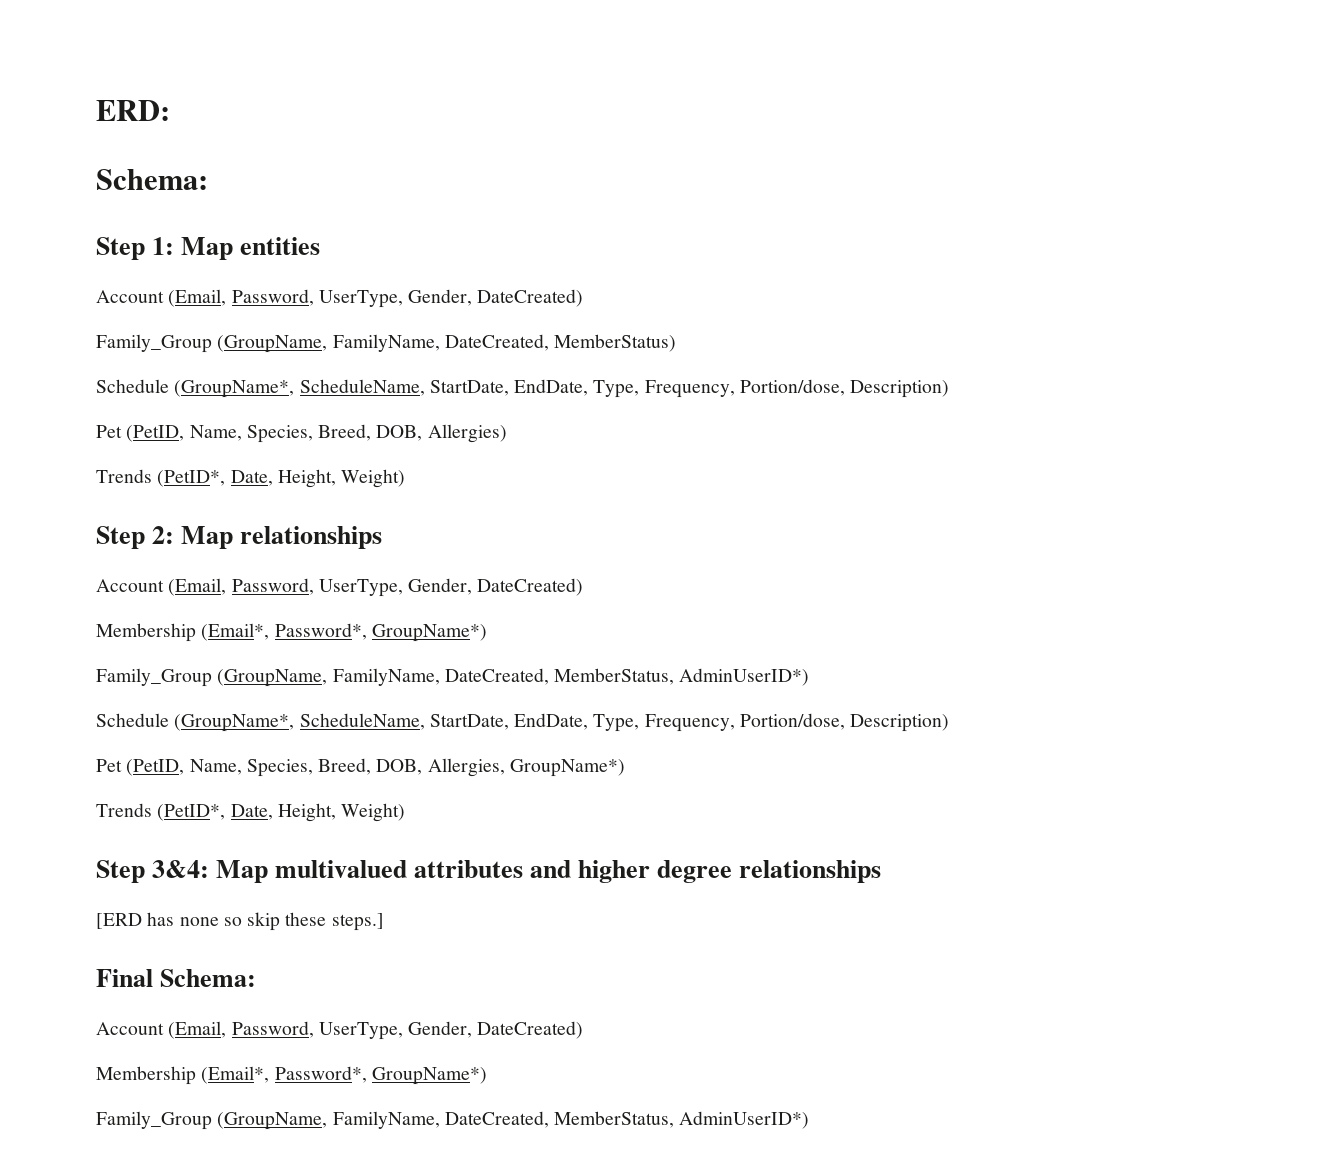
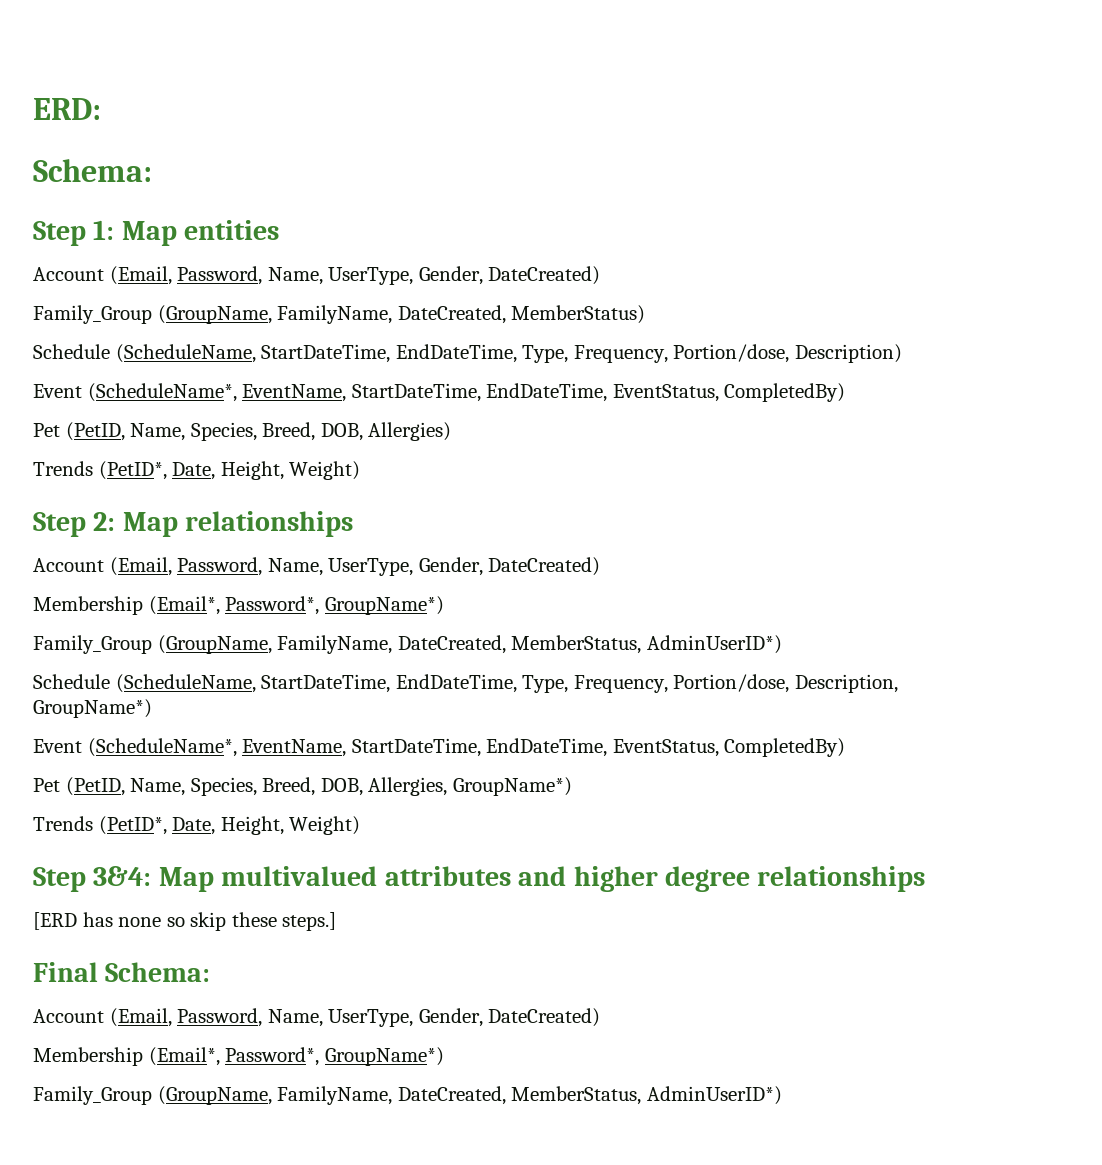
  Step 1: Map entities
- Account (Email, Password, UserType, Gender, DateCreated)
+ Account (Email, Password, Name, UserType, Gender, DateCreated)
  Family_Group (GroupName, FamilyName, DateCreated, MemberStatus)
- Schedule (GroupName*, ScheduleName, StartDate, EndDate, Type, Frequency, Portion/dose, Description)
+ Schedule (ScheduleName, StartDateTime, EndDateTime, Type, Frequency, Portion/dose, Description)
+ Event (ScheduleName*, EventName, StartDateTime, EndDateTime, EventStatus, CompletedBy)
  Step 2: Map relationships
- Account (Email, Password, UserType, Gender, DateCreated)
+ Account (Email, Password, Name, UserType, Gender, DateCreated)
  Membership (Email*, Password*, GroupName*)
  Family_Group (GroupName, FamilyName, DateCreated, MemberStatus, AdminUserID*)
- Schedule (GroupName*, ScheduleName, StartDate, EndDate, Type, Frequency, Portion/dose, Description)
+ Schedule (ScheduleName, StartDateTime, EndDateTime, Type, Frequency, Portion/dose, Description, GroupName*)
+ Event (ScheduleName*, EventName, StartDateTime, EndDateTime, EventStatus, CompletedBy)
  Final Schema:
- Account (Email, Password, UserType, Gender, DateCreated)
+ Account (Email, Password, Name, UserType, Gender, DateCreated)

